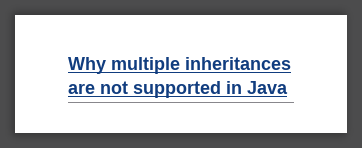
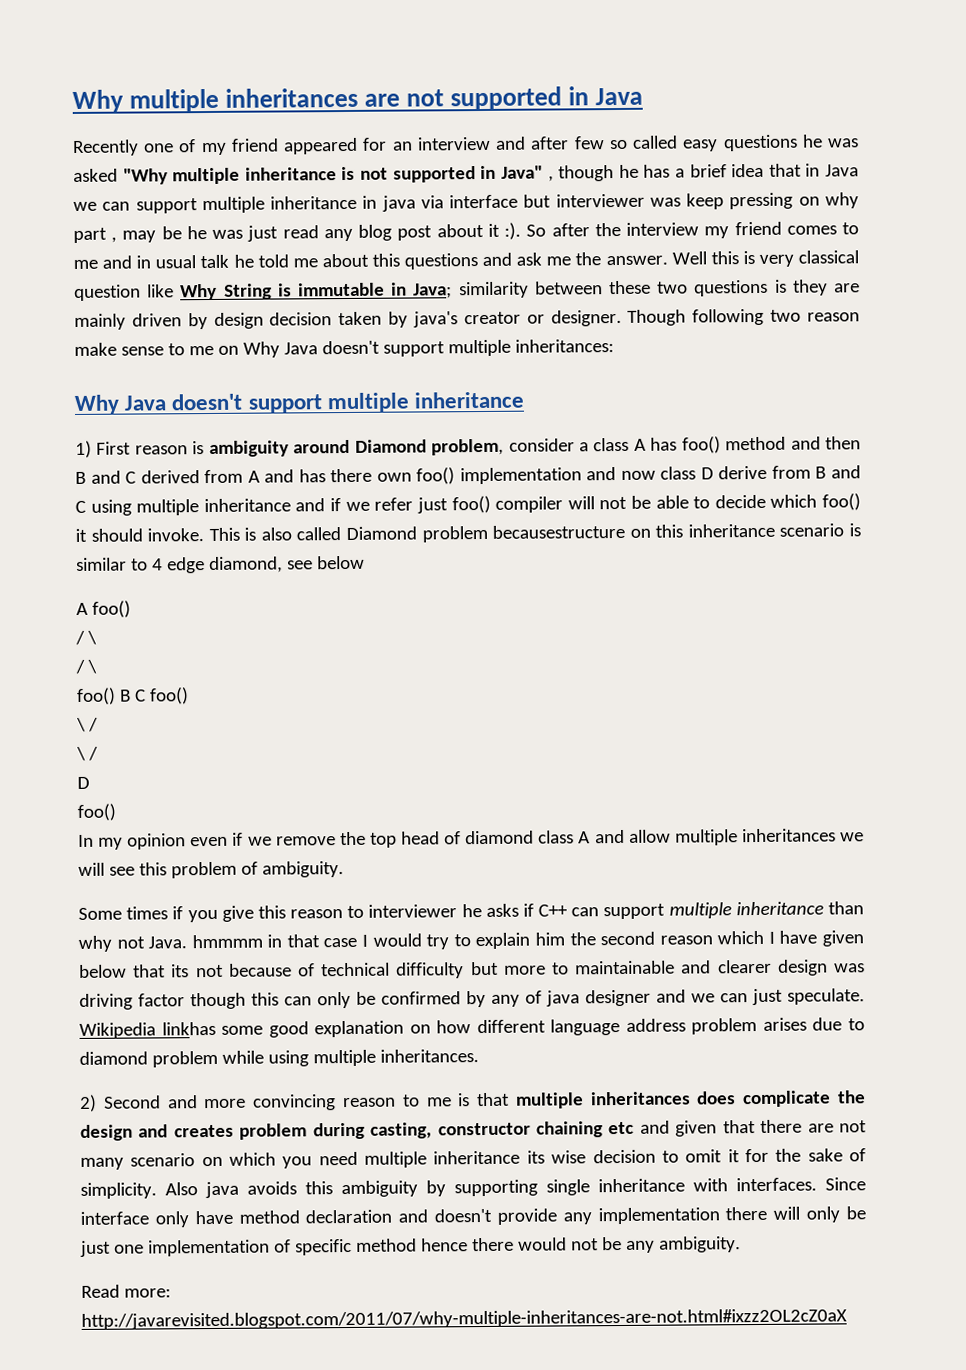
+ Recently one of my friend appeared for an interview and after few so called easy questions he was asked "Why multiple inheritance is not supported in Java" , though he has a brief idea that in Java we can support multiple inheritance in java via interface but interviewer was keep pressing on why part , may be he was just read any blog post about it :). So after the interview my friend comes to me and in usual talk he told me about this questions and ask me the answer. Well this is very classical question like Why String is immutable in Java; similarity between these two questions is they are mainly driven by design decision taken by java's creator or designer. Though following two reason make sense to me on Why Java doesn't support multiple inheritances:
+ Why Java doesn't support multiple inheritance
+ 1) First reason is ambiguity around Diamond problem, consider a class A has foo() method and then B and C derived from A and has there own foo() implementation and now class D derive from B and C using multiple inheritance and if we refer just foo() compiler will not be able to decide which foo() it should invoke. This is also called Diamond problem becausestructure on this inheritance scenario is similar to 4 edge diamond, see below
+ A foo()
+ / \
+ / \
+ foo() B C foo()
+ \ /
+ \ /
+ D
+ foo()
+ In my opinion even if we remove the top head of diamond class A and allow multiple inheritances we will see this problem of ambiguity.
+ Some times if you give this reason to interviewer he asks if C++ can support multiple inheritance than why not Java. hmmmm in that case I would try to explain him the second reason which I have given below that its not because of technical difficulty but more to maintainable and clearer design was driving factor though this can only be confirmed by any of java designer and we can just speculate. Wikipedia linkhas some good explanation on how different language address problem arises due to diamond problem while using multiple inheritances.
+ 2) Second and more convincing reason to me is that multiple inheritances does complicate the design and creates problem during casting, constructor chaining etc and given that there are not many scenario on which you need multiple inheritance its wise decision to omit it for the sake of simplicity. Also java avoids this ambiguity by supporting single inheritance with interfaces. Since interface only have method declaration and doesn't provide any implementation there will only be just one implementation of specific method hence there would not be any ambiguity.
+ Read more: http://javarevisited.blogspot.com/2011/07/why-multiple-inheritances-are-not.html#ixzz2OL2cZ0aX

